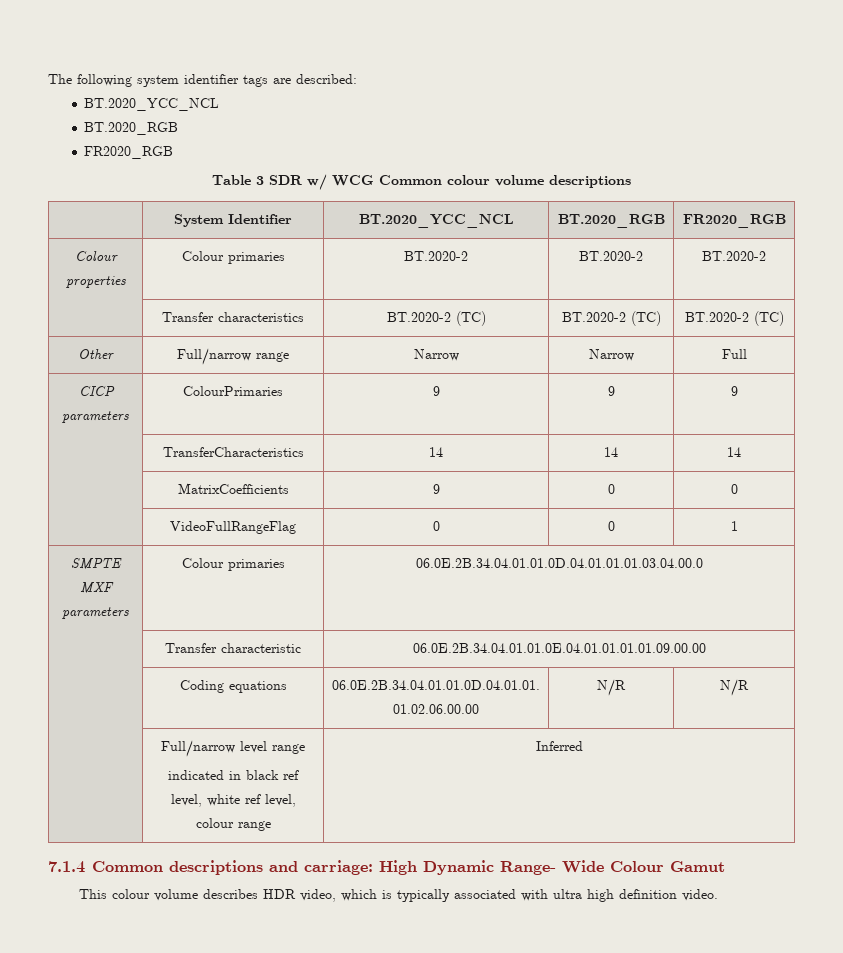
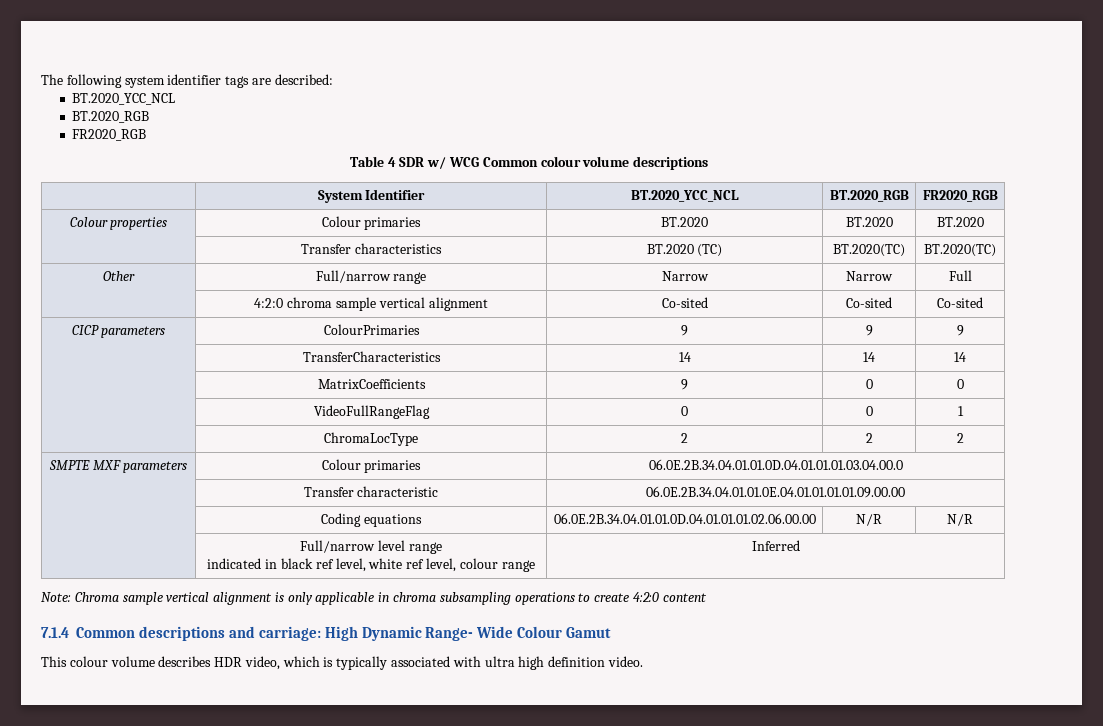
- Table 3 SDR w/ WCG Common colour volume descriptions
+ Table 4 SDR w/ WCG Common colour volume descriptions
- Colour properties | Colour primaries | BT.2020-2 | BT.2020-2 | BT.2020-2
+ Colour properties | Colour primaries | BT.2020 | BT.2020 | BT.2020
- | Transfer characteristics | BT.2020-2 (TC) | BT.2020-2 (TC) | BT.2020-2 (TC)
+ | Transfer characteristics | BT.2020 (TC) | BT.2020(TC) | BT.2020(TC)
+ | 4:2:0 chroma sample vertical alignment | Co-sited | Co-sited | Co-sited
+ | ChromaLocType | 2 | 2 | 2
+ Note: Chroma sample vertical alignment is only applicable in chroma subsampling operations to create 4:2:0 content

